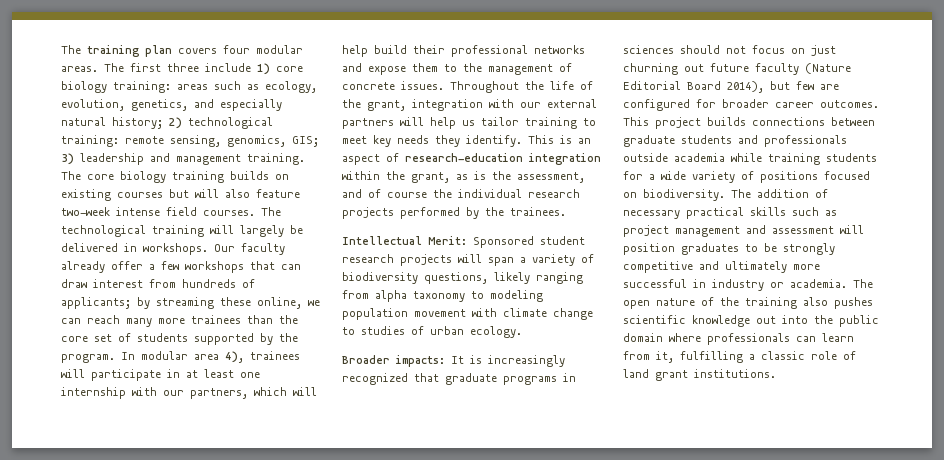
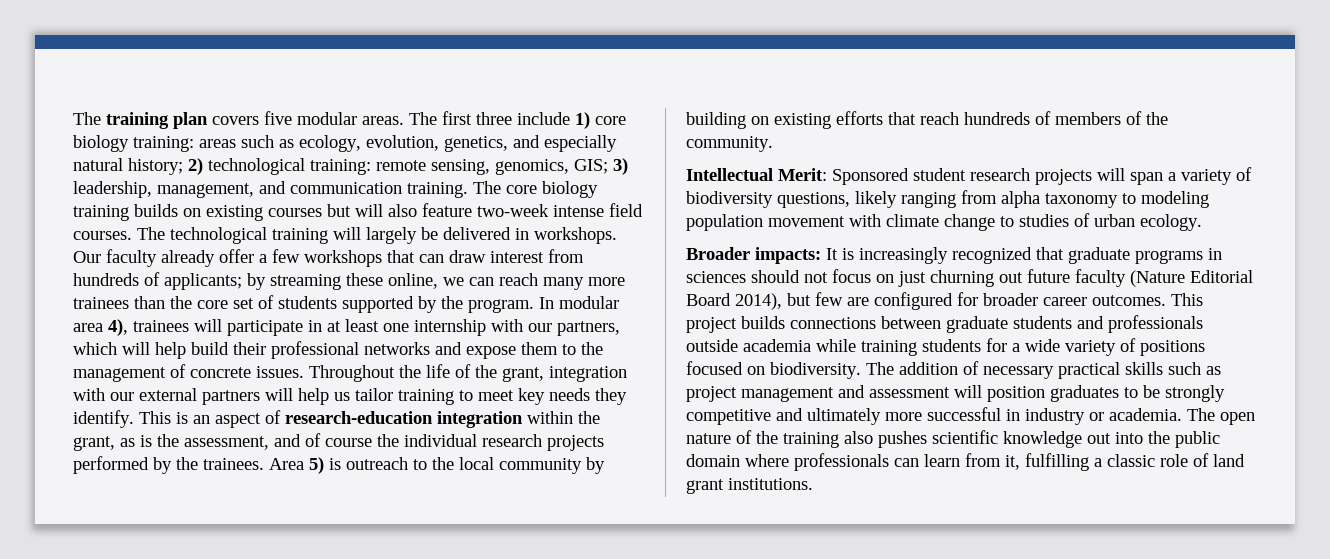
- The training plan covers four modular areas.
+ The training plan covers five modular areas.
- The first three include 1) core biology training: areas such as ecology, evolution, genetics, and especially natural history; 2) technological training: remote sensing, genomics, GIS; 3) leadership and management training.
+ The first three include 1) core biology training: areas such as ecology, evolution, genetics, and especially natural history; 2) technological training: remote sensing, genomics, GIS; 3) leadership, management, and communication training.
+ Area 5) is outreach to the local community by building on existing efforts that reach hundreds of members of the community.

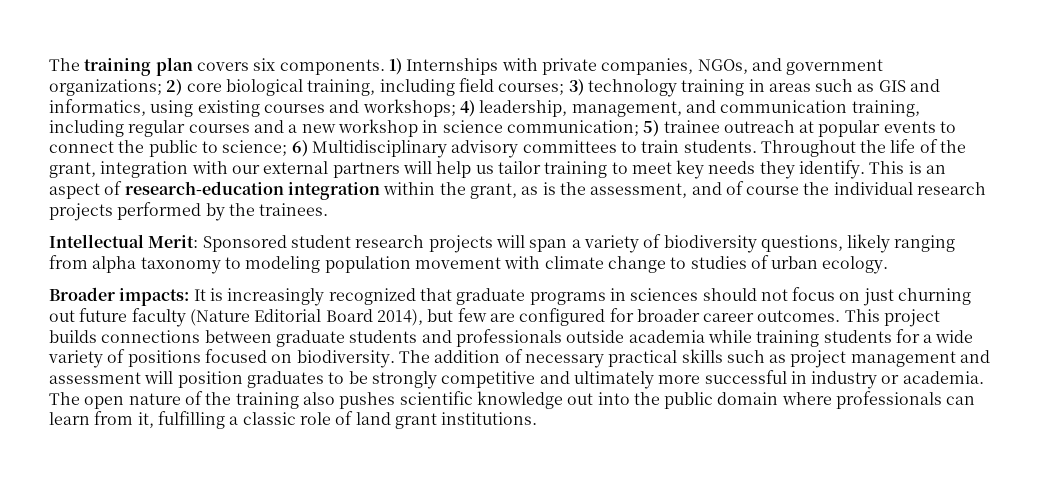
- The training plan covers five modular areas. The first three include 1) core biology training: areas such as ecology, evolution, genetics, and especially natural history; 2) technological training: remote sensing, genomics, GIS; 3) leadership, management, and communication training. The core biology training builds on existing courses but will also feature two-week intense field courses. The technological training will largely be delivered in workshops. Our faculty already offer a few workshops that can draw interest from hundreds of applicants; by streaming these online, we can reach many more trainees than the core set of students supported by the program. In modular area 4), trainees will participate in at least one internship with our partners, which will help build their professional networks and expose them to the management of concrete issues.
+ The training plan covers six components. 1) Internships with private companies, NGOs, and government organizations; 2) core biological training, including field courses; 3) technology training in areas such as GIS and informatics, using existing courses and workshops; 4) leadership, management, and communication training, including regular courses and a new workshop in science communication; 5) trainee outreach at popular events to connect the public to science; 6) Multidisciplinary advisory committees to train students.
- Area 5) is outreach to the local community by building on existing efforts that reach hundreds of members of the community.

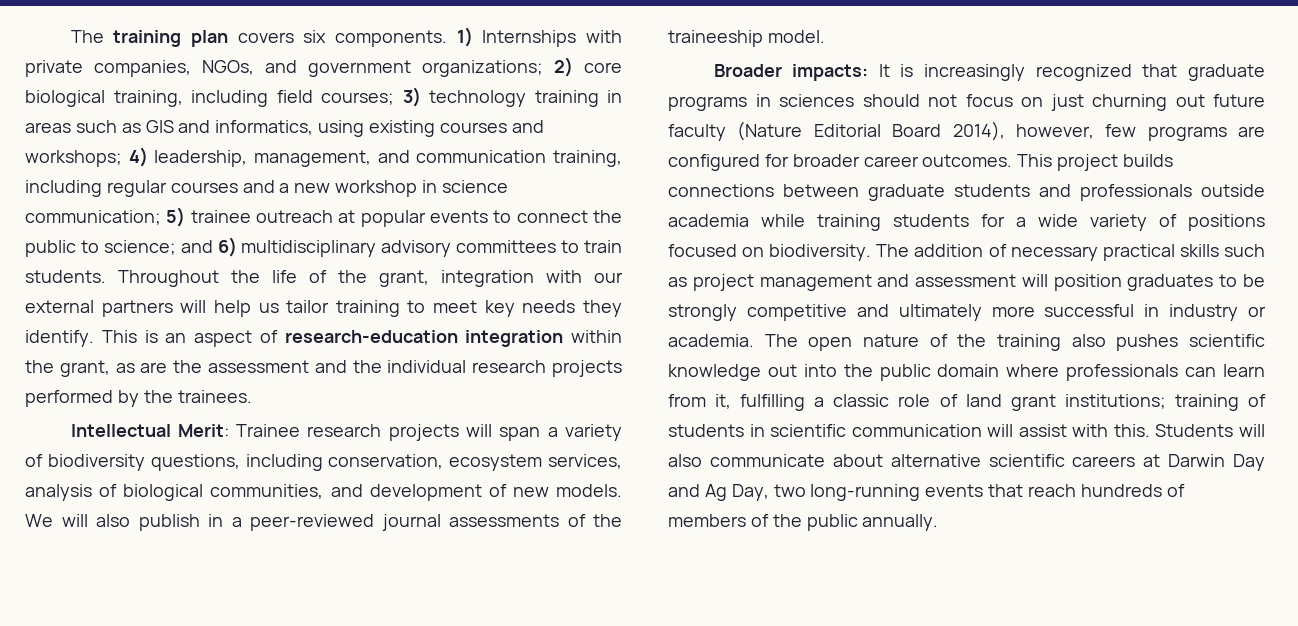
- 6) Multidisciplinary advisory committees to train students.
+ and 6) multidisciplinary advisory committees to train students.
- This is an aspect of research-education integration within the grant, as is the assessment, and of course the individual research projects performed by the trainees.
+ This is an aspect of research-education integration within the grant, as are the assessment and the individual research projects performed by the trainees.
- Intellectual Merit: Sponsored student research projects will span a variety of biodiversity questions, likely ranging from alpha taxonomy to modeling population movement with climate change to studies of urban ecology.
+ Intellectual Merit: Trainee research projects will span a variety of biodiversity questions, including conservation, ecosystem services, analysis of biological communities, and development of new models. We will also publish in a peer-reviewed journal assessments of the traineeship model.
- Broader impacts: It is increasingly recognized that graduate programs in sciences should not focus on just churning out future faculty (Nature Editorial Board 2014), but few are configured for broader career outcomes.
+ Broader impacts: It is increasingly recognized that graduate programs in sciences should not focus on just churning out future faculty (Nature Editorial Board 2014), however, few programs are configured for broader career outcomes.
- The open nature of the training also pushes scientific knowledge out into the public domain where professionals can learn from it, fulfilling a classic role of land grant institutions.
+ The open nature of the training also pushes scientific knowledge out into the public domain where professionals can learn from it, fulfilling a classic role of land grant institutions; training of students in scientific communication will assist with this. Students will also communicate about alternative scientific careers at Darwin Day and Ag Day, two long-running events that reach hundreds of members of the public annually.

